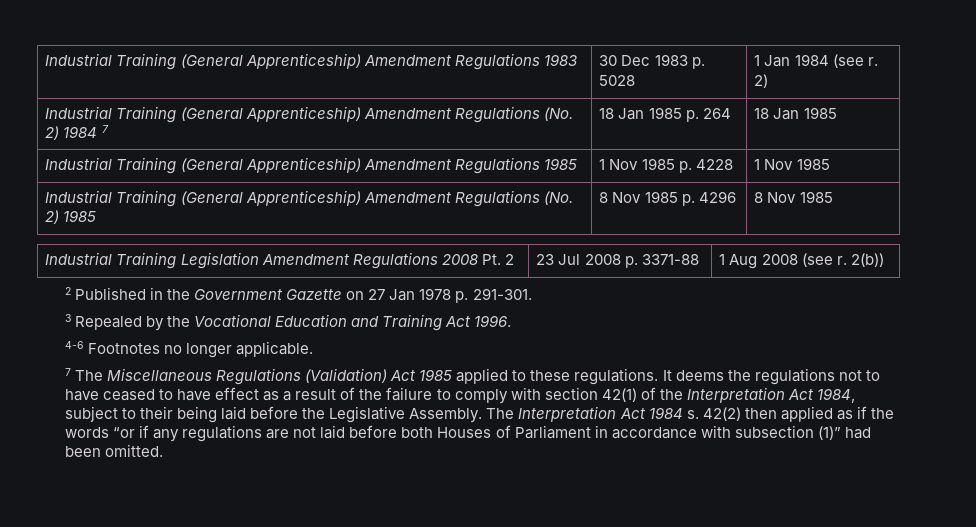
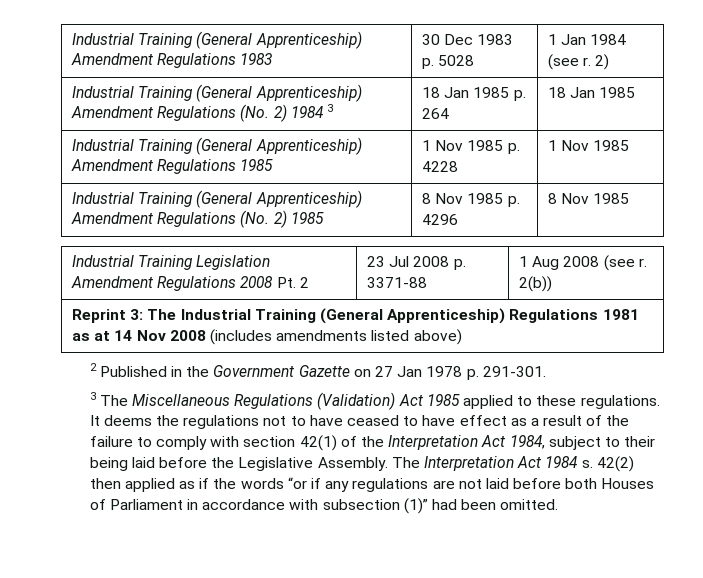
- Industrial Training (General Apprenticeship) Amendment Regulations (No. 2) 1984 7 | 18 Jan 1985 p. 264 | 18 Jan 1985
+ Industrial Training (General Apprenticeship) Amendment Regulations (No. 2) 1984 3 | 18 Jan 1985 p. 264 | 18 Jan 1985
+ Reprint 3: The Industrial Training (General Apprenticeship) Regulations 1981 as at 14 Nov 2008 (includes amendments listed above)
- 3 Repealed by the Vocational Education and Training Act 1996.
- 4-6 Footnotes no longer applicable.
- 7 The Miscellaneous Regulations (Validation) Act 1985 applied to these regulations.
+ 3 The Miscellaneous Regulations (Validation) Act 1985 applied to these regulations.

